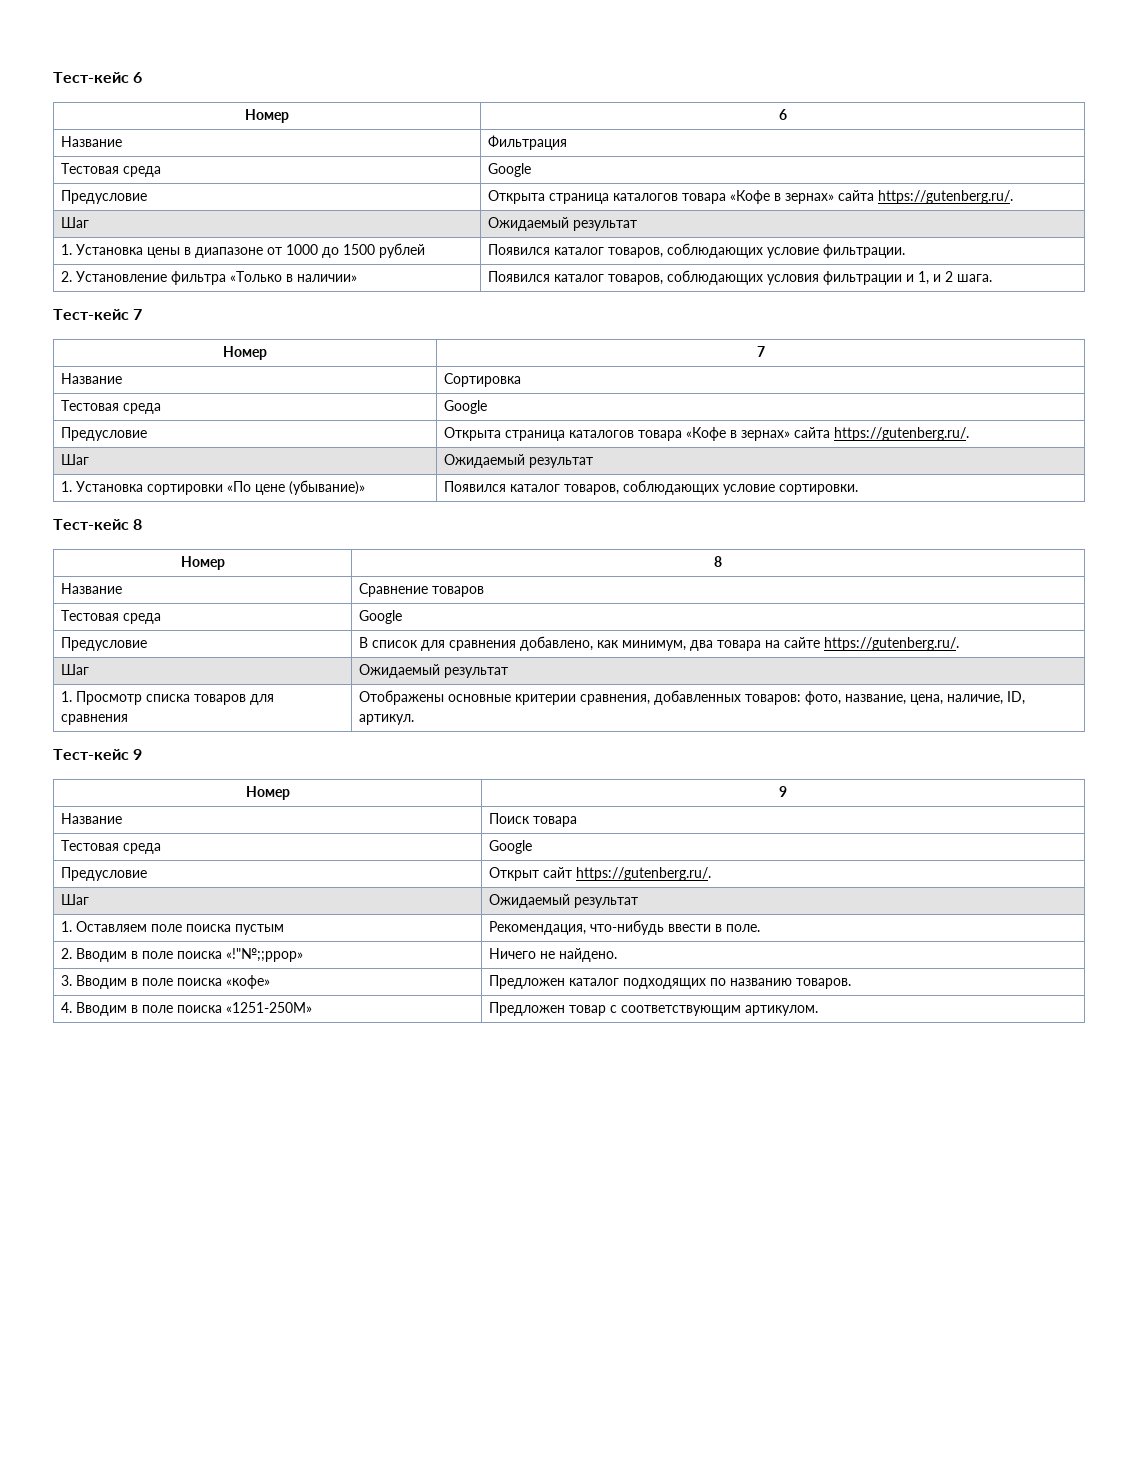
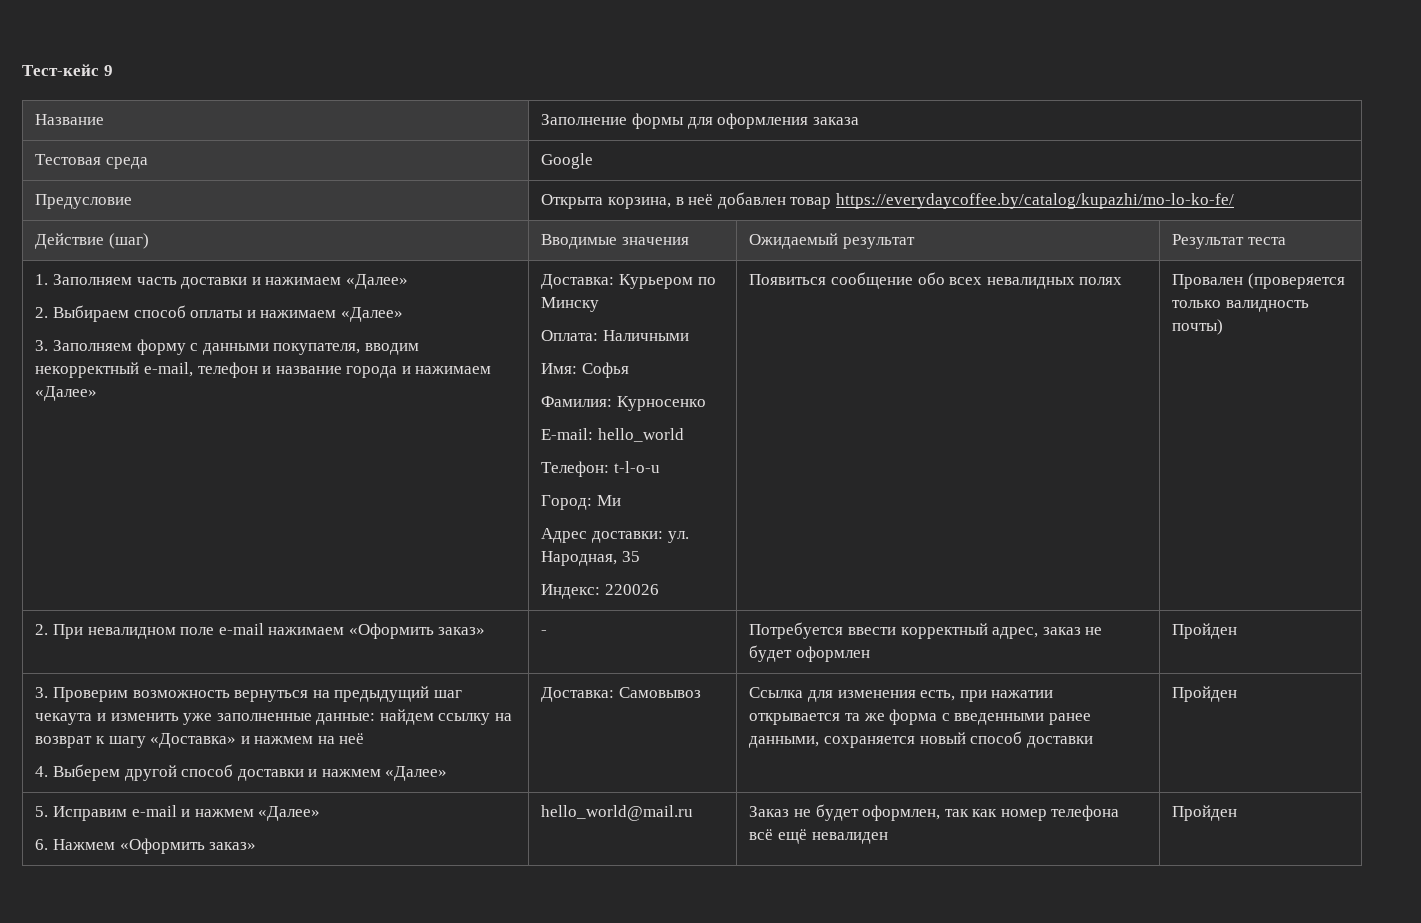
- Тест-кейс 6
- Номер | 6
- Название | Фильтрация
+ Тест-кейс 9
+ Название | Заполнение формы для оформления заказа
  Тестовая среда | Google
- Предусловие | Открыта страница каталогов товара «Кофе в зернах» сайта https://gutenberg.ru/.
- Шаг | Ожидаемый результат
- 1. Установка цены в диапазоне от 1000 до 1500 рублей | Появился каталог товаров, соблюдающих условие фильтрации.
- 2. Установление фильтра «Только в наличии» | Появился каталог товаров, соблюдающих условия фильтрации и 1, и 2 шага.
- Тест-кейс 7
- Номер | 7
- Название | Сортировка
- Тестовая среда | Google
- Предусловие | Открыта страница каталогов товара «Кофе в зернах» сайта https://gutenberg.ru/.
- Шаг | Ожидаемый результат
- 1. Установка сортировки «По цене (убывание)» | Появился каталог товаров, соблюдающих условие сортировки.
- Тест-кейс 8
- Номер | 8
- Название | Сравнение товаров
- Тестовая среда | Google
- Предусловие | В список для сравнения добавлено, как минимум, два товара на сайте https://gutenberg.ru/.
- Шаг | Ожидаемый результат
- 1. Просмотр списка товаров для сравнения | Отображены основные критерии сравнения, добавленных товаров: фото, название, цена, наличие, ID, артикул.
- Тест-кейс 9
- Номер | 9
- Название | Поиск товара
- Тестовая среда | Google
- Предусловие | Открыт сайт https://gutenberg.ru/.
- Шаг | Ожидаемый результат
- 1. Оставляем поле поиска пустым | Рекомендация, что-нибудь ввести в поле.
- 2. Вводим в поле поиска «!"№;;ррор» | Ничего не найдено.
- 3. Вводим в поле поиска «кофе» | Предложен каталог подходящих по названию товаров.
- 4. Вводим в поле поиска «1251-250M» | Предложен товар с соответствующим артикулом.
+ Предусловие | Открыта корзина, в неё добавлен товар https://everydaycoffee.by/catalog/kupazhi/mo-lo-ko-fe/
+ Действие (шаг) | Вводимые значения | Ожидаемый результат | Результат теста
+ 1. Заполняем часть доставки и нажимаем «Далее»
+ 2. Выбираем способ оплаты и нажимаем «Далее»
+ 3. Заполняем форму с данными покупателя, вводим некорректный e-mail, телефон и название города и нажимаем «Далее» | Доставка: Курьером по Минску
+ Оплата: Наличными
+ Имя: Софья
+ Фамилия: Курносенко
+ E-mail: hello_world
+ Телефон: t-l-o-u
+ Город: Ми
+ Адрес доставки: ул. Народная, 35
+ Индекс: 220026 | Появиться сообщение обо всех невалидных полях | Провален (проверяется только валидность почты)
+ 2. При невалидном поле e-mail нажимаем «Оформить заказ» | - | Потребуется ввести корректный адрес, заказ не будет оформлен | Пройден
+ 3. Проверим возможность вернуться на предыдущий шаг чекаута и изменить уже заполненные данные: найдем ссылку на возврат к шагу «Доставка» и нажмем на неё
+ 4. Выберем другой способ доставки и нажмем «Далее» | Доставка: Самовывоз | Ссылка для изменения есть, при нажатии открывается та же форма с введенными ранее данными, сохраняется новый способ доставки | Пройден
+ 5. Исправим e-mail и нажмем «Далее»
+ 6. Нажмем «Оформить заказ» | hello_world@mail.ru | Заказ не будет оформлен, так как номер телефона всё ещё невалиден | Пройден

